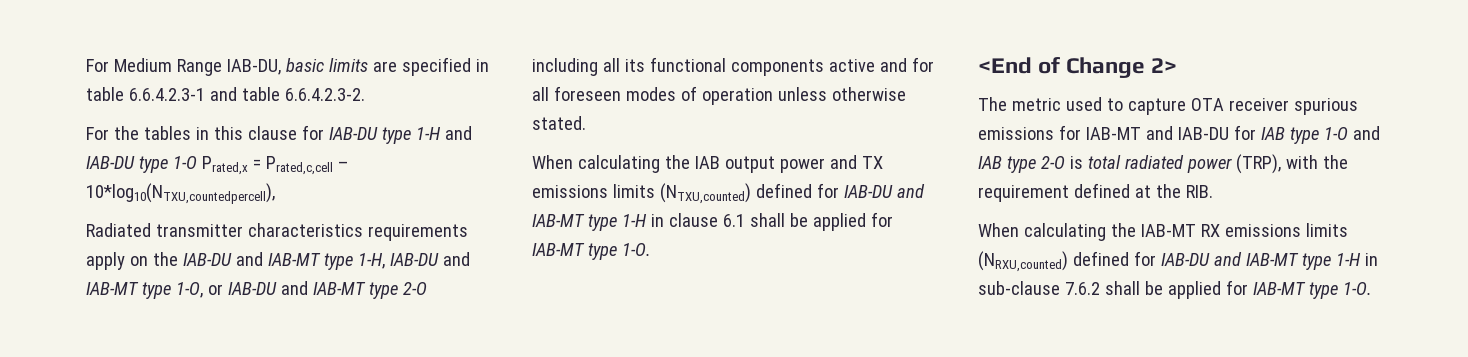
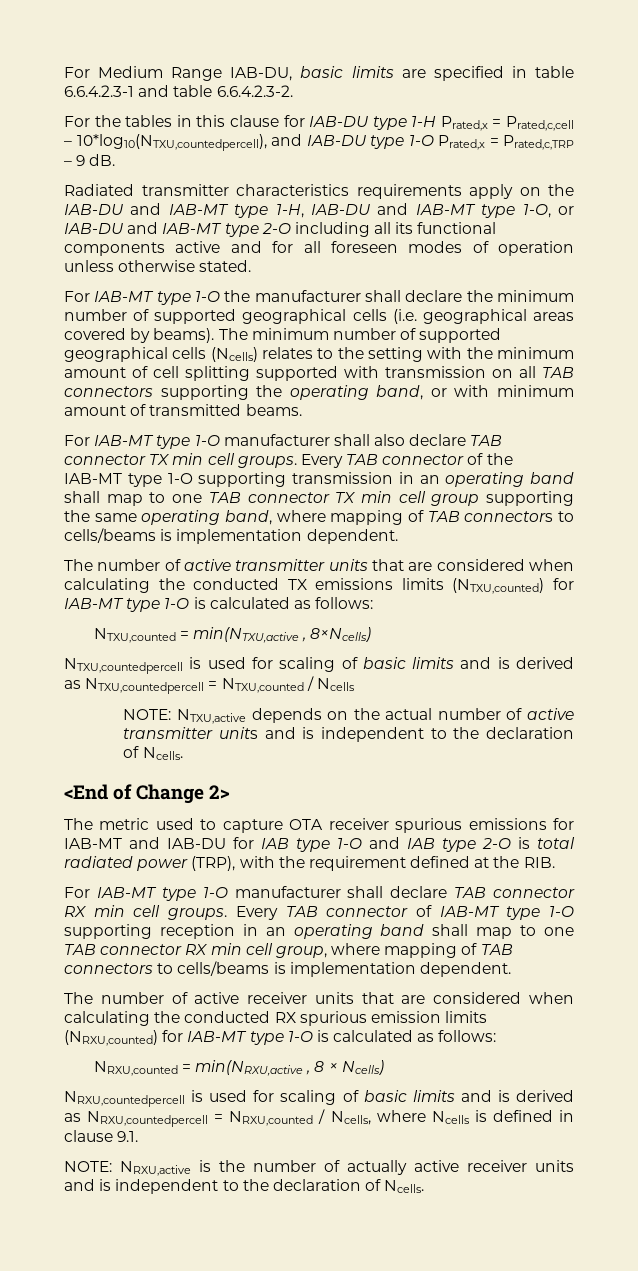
- For the tables in this clause for IAB-DU type 1-H and IAB-DU type 1-O Prated,x = Prated,c,cell – 10*log10(NTXU,countedpercell),
+ For the tables in this clause for IAB-DU type 1-H Prated,x = Prated,c,cell – 10*log10(NTXU,countedpercell), and IAB-DU type 1-O Prated,x = Prated,c,TRP – 9 dB.
- When calculating the IAB output power and TX emissions limits (NTXU,counted) defined for IAB-DU and IAB-MT type 1-H in clause 6.1 shall be applied for IAB-MT type 1-O.
+ For IAB-MT type 1-O the manufacturer shall declare the minimum number of supported geographical cells (i.e. geographical areas covered by beams). The minimum number of supported geographical cells (Ncells) relates to the setting with the minimum amount of cell splitting supported with transmission on all TAB connectors supporting the operating band, or with minimum amount of transmitted beams.
+ For IAB-MT type 1-O manufacturer shall also declare TAB connector TX min cell groups. Every TAB connector of the IAB-MT type 1-O supporting transmission in an operating band shall map to one TAB connector TX min cell group supporting the same operating band, where mapping of TAB connectors to cells/beams is implementation dependent.
+ The number of active transmitter units that are considered when calculating the conducted TX emissions limits (NTXU,counted) for IAB-MT type 1-O is calculated as follows:
+ NTXU,counted = min(NTXU,active , 8×Ncells)
+ NTXU,countedpercell is used for scaling of basic limits and is derived as NTXU,countedpercell = NTXU,counted / Ncells
+ NOTE: NTXU,active depends on the actual number of active transmitter units and is independent to the declaration of Ncells.
- When calculating the IAB-MT RX emissions limits (NRXU,counted) defined for IAB-DU and IAB-MT type 1-H in sub-clause 7.6.2 shall be applied for IAB-MT type 1-O.
+ For IAB-MT type 1-O manufacturer shall declare TAB connector RX min cell groups. Every TAB connector of IAB-MT type 1-O supporting reception in an operating band shall map to one TAB connector RX min cell group, where mapping of TAB connectors to cells/beams is implementation dependent.
+ The number of active receiver units that are considered when calculating the conducted RX spurious emission limits (NRXU,counted) for IAB-MT type 1-O is calculated as follows:
+ NRXU,counted = min(NRXU,active , 8 × Ncells)
+ NRXU,countedpercell is used for scaling of basic limits and is derived as NRXU,countedpercell = NRXU,counted / Ncells, where Ncells is defined in clause 9.1.
+ NOTE: NRXU,active is the number of actually active receiver units and is independent to the declaration of Ncells.

